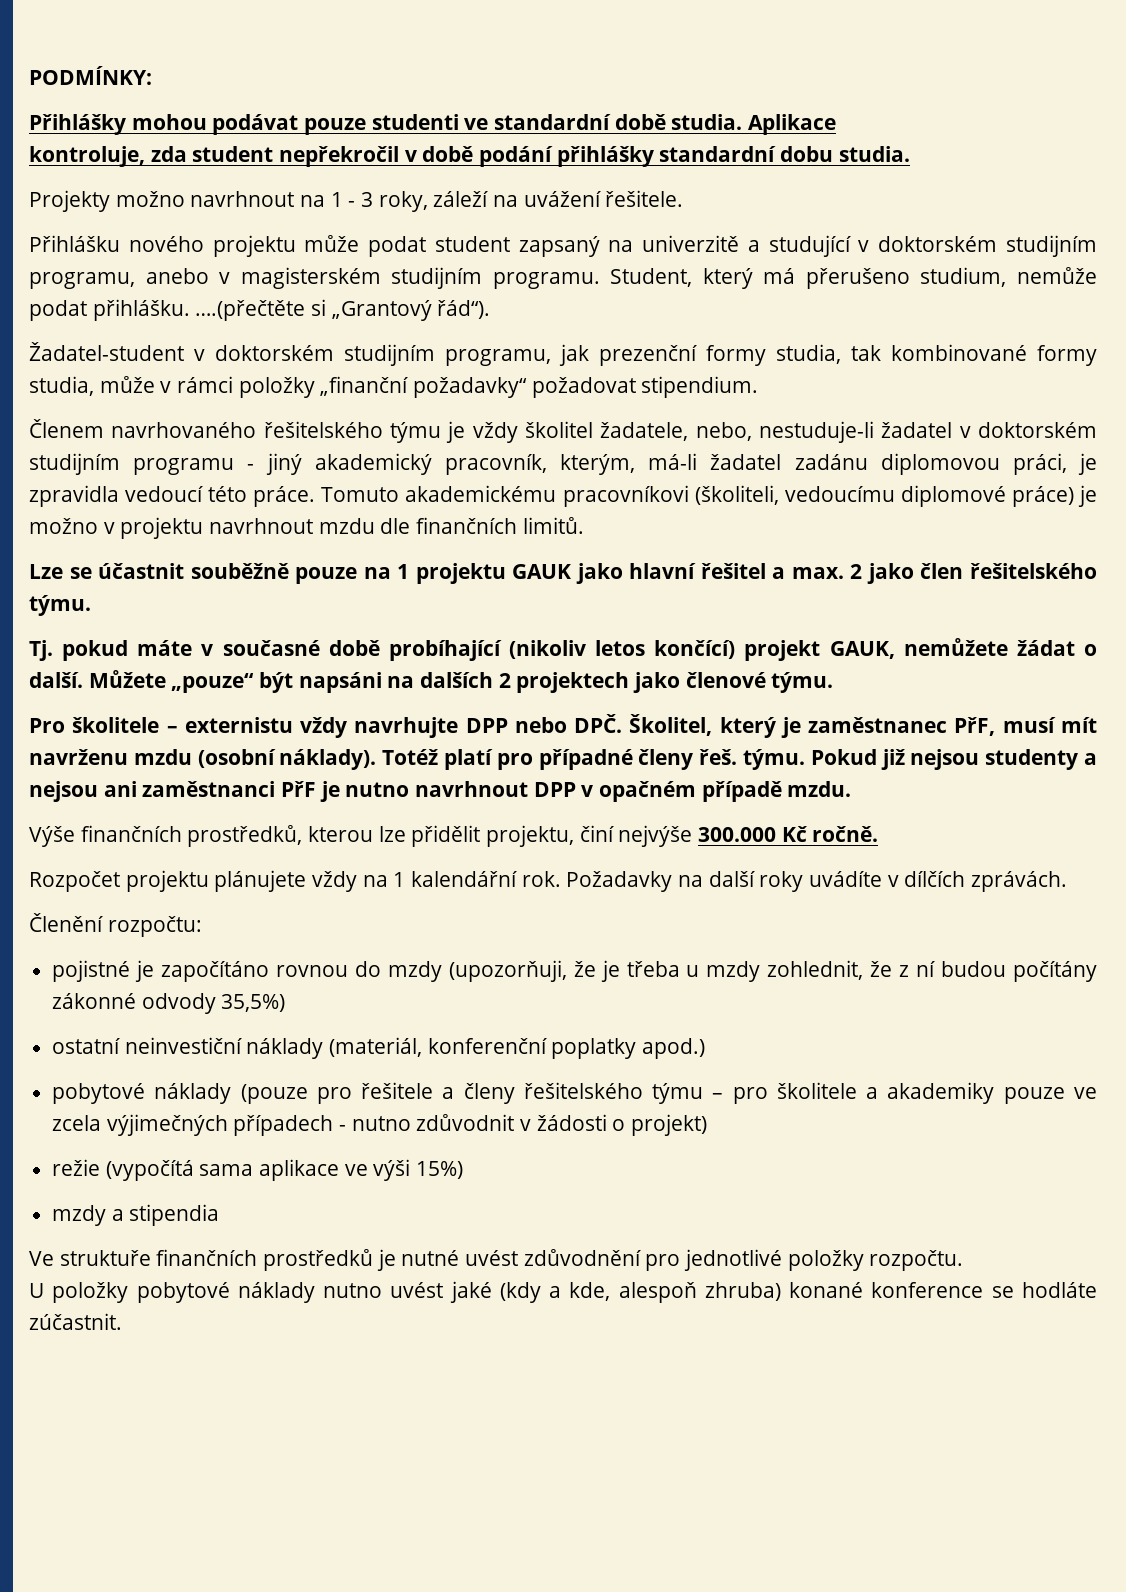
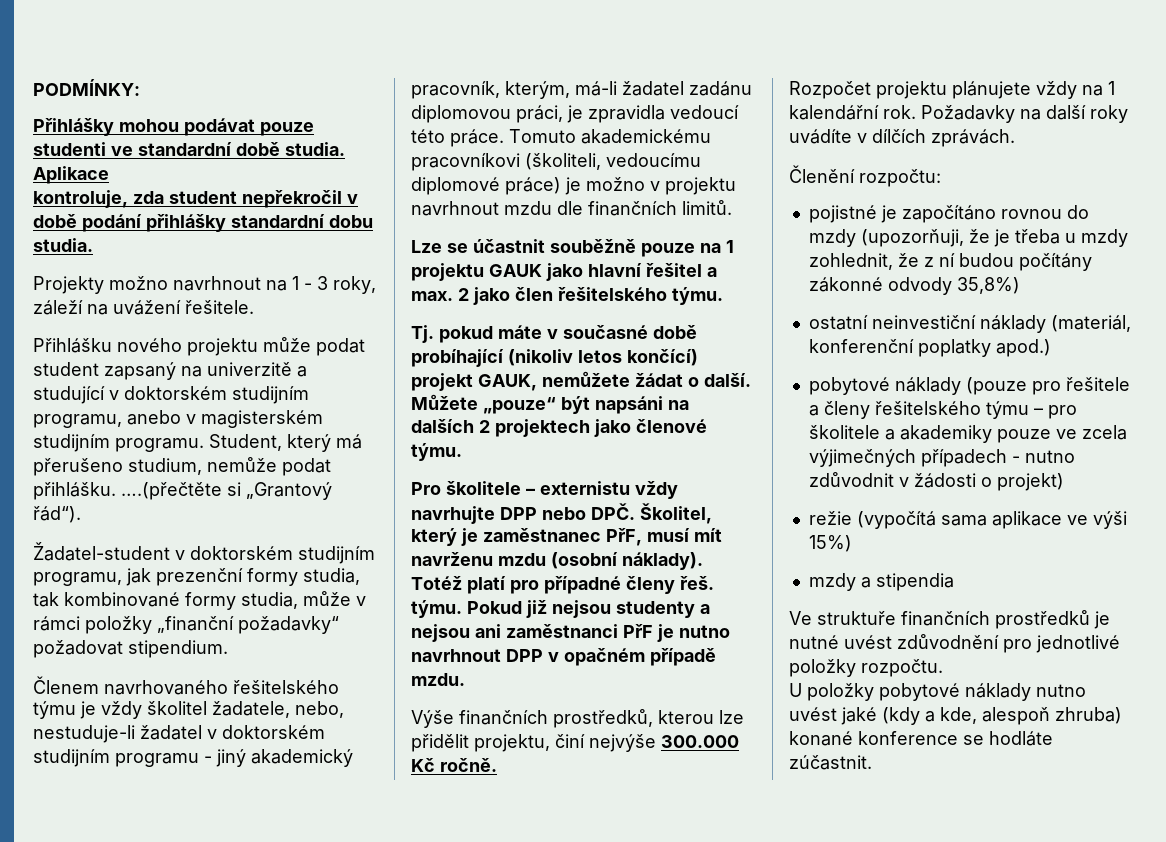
- pojistné je započítáno rovnou do mzdy (upozorňuji, že je třeba u mzdy zohlednit, že z ní budou počítány zákonné odvody 35,5%)
+ pojistné je započítáno rovnou do mzdy (upozorňuji, že je třeba u mzdy zohlednit, že z ní budou počítány zákonné odvody 35,8%)

